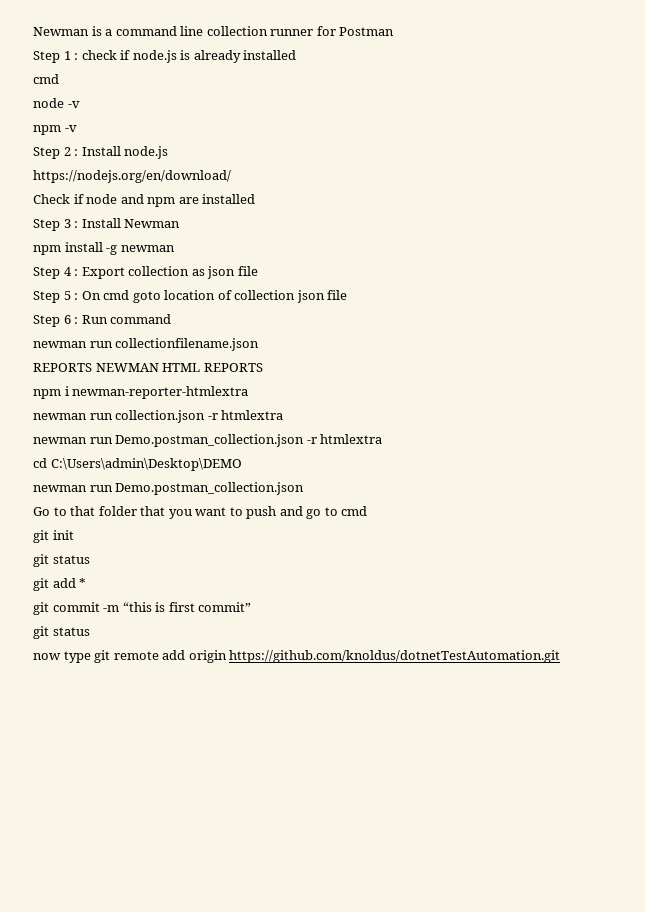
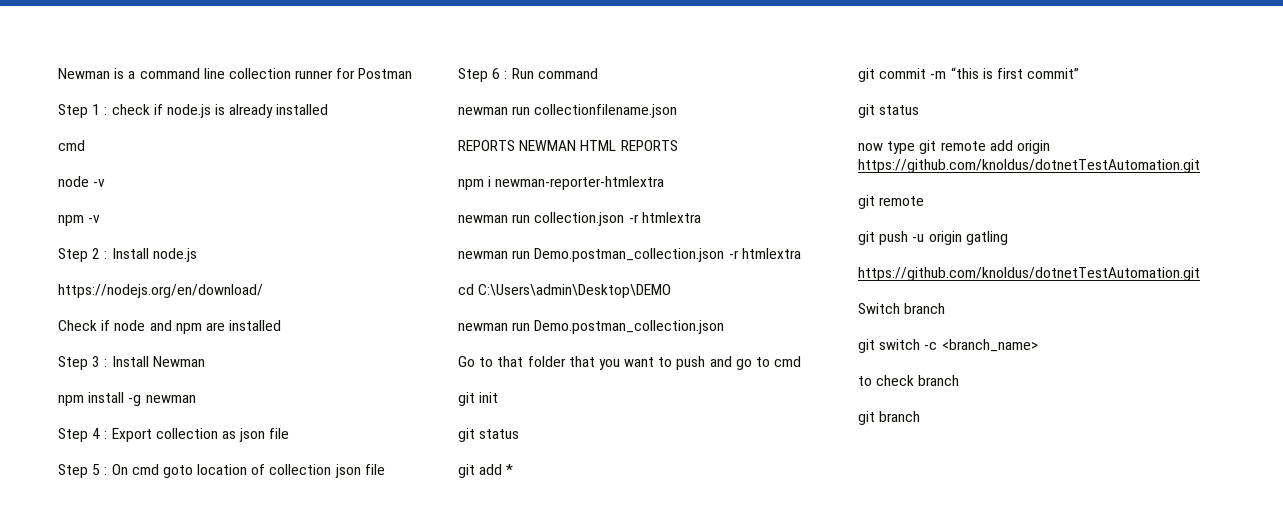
  now type git remote add origin https://github.com/knoldus/dotnetTestAutomation.git
+ git remote
+ git push -u origin gatling
+ https://github.com/knoldus/dotnetTestAutomation.git
+ Switch branch
+ git switch -c <branch_name>
+ to check branch
+ git branch

